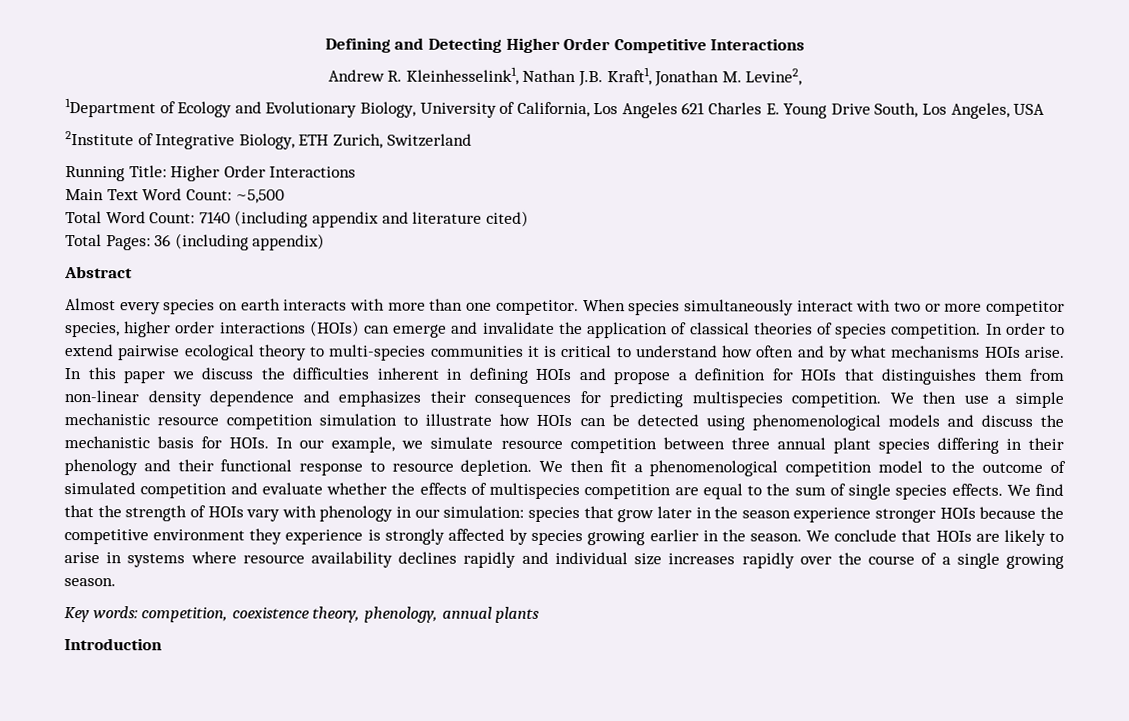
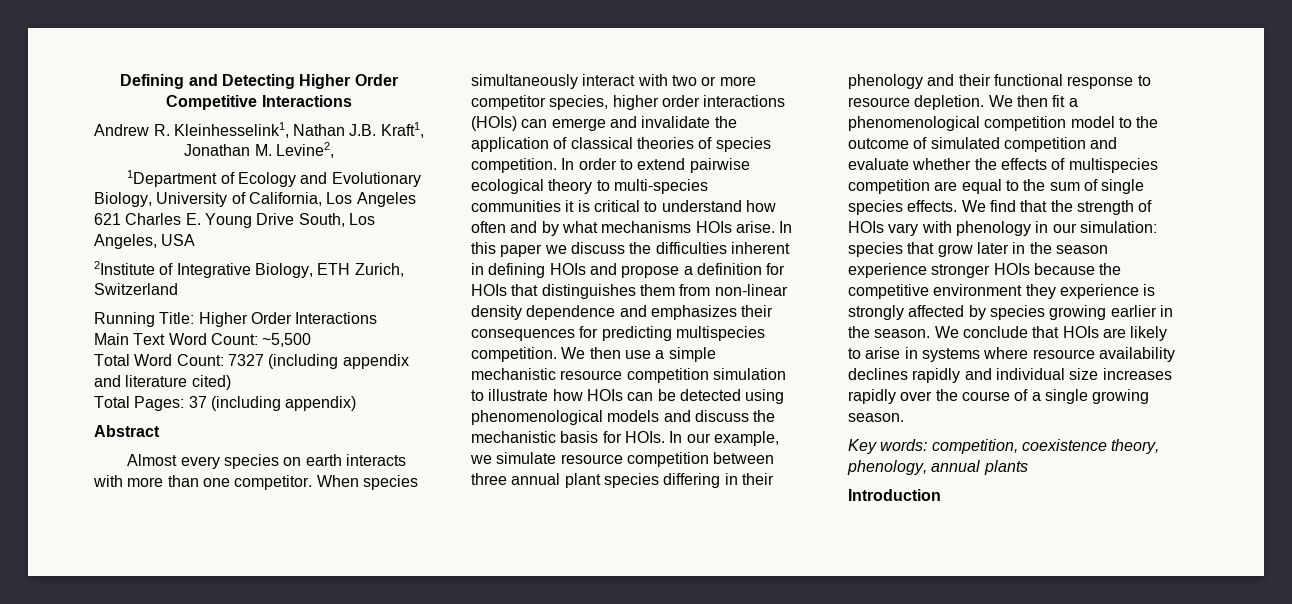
- Total Word Count: 7140 (including appendix and literature cited)
+ Total Word Count: 7327 (including appendix and literature cited)
- Total Pages: 36 (including appendix)
+ Total Pages: 37 (including appendix)

